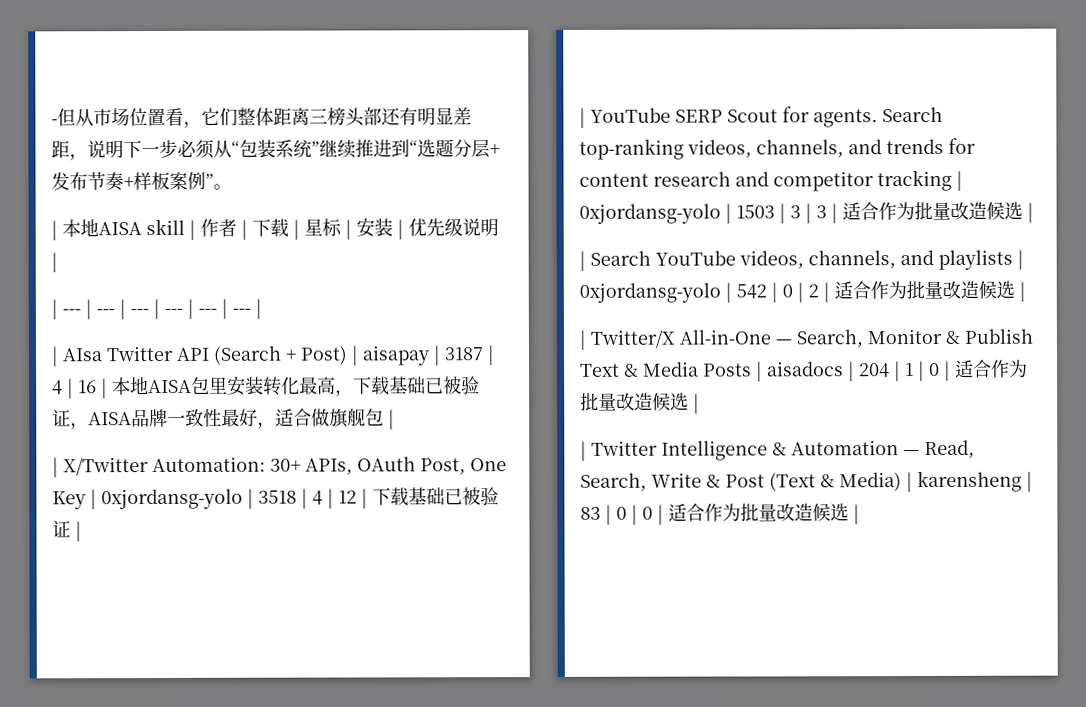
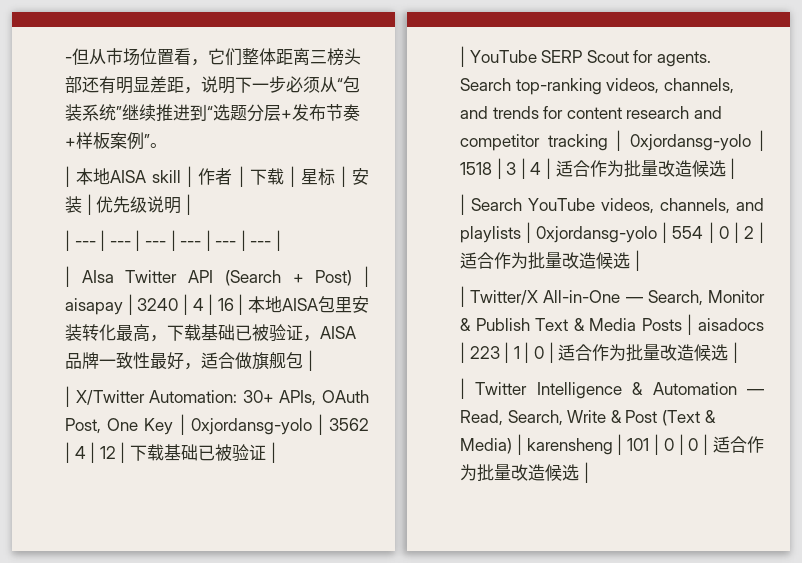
- | AIsa Twitter API (Search + Post) | aisapay | 3187 | 4 | 16 | 本地AISA包里安装转化最高，下载基础已被验证，AISA品牌一致性最好，适合做旗舰包 |
+ | AIsa Twitter API (Search + Post) | aisapay | 3240 | 4 | 16 | 本地AISA包里安装转化最高，下载基础已被验证，AISA品牌一致性最好，适合做旗舰包 |
- | X/Twitter Automation: 30+ APIs, OAuth Post, One Key | 0xjordansg-yolo | 3518 | 4 | 12 | 下载基础已被验证 |
+ | X/Twitter Automation: 30+ APIs, OAuth Post, One Key | 0xjordansg-yolo | 3562 | 4 | 12 | 下载基础已被验证 |
- Search top-ranking videos, channels, and trends for content research and competitor tracking | 0xjordansg-yolo | 1503 | 3 | 3 | 适合作为批量改造候选 |
+ Search top-ranking videos, channels, and trends for content research and competitor tracking | 0xjordansg-yolo | 1518 | 3 | 4 | 适合作为批量改造候选 |
- | Search YouTube videos, channels, and playlists | 0xjordansg-yolo | 542 | 0 | 2 | 适合作为批量改造候选 |
+ | Search YouTube videos, channels, and playlists | 0xjordansg-yolo | 554 | 0 | 2 | 适合作为批量改造候选 |
- | Twitter/X All-in-One — Search, Monitor & Publish Text & Media Posts | aisadocs | 204 | 1 | 0 | 适合作为批量改造候选 |
+ | Twitter/X All-in-One — Search, Monitor & Publish Text & Media Posts | aisadocs | 223 | 1 | 0 | 适合作为批量改造候选 |
- | Twitter Intelligence & Automation — Read, Search, Write & Post (Text & Media) | karensheng | 83 | 0 | 0 | 适合作为批量改造候选 |
+ | Twitter Intelligence & Automation — Read, Search, Write & Post (Text & Media) | karensheng | 101 | 0 | 0 | 适合作为批量改造候选 |

